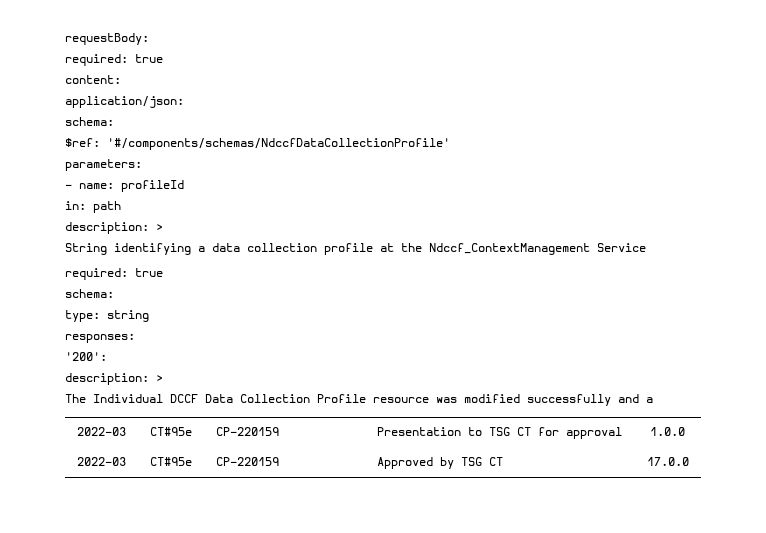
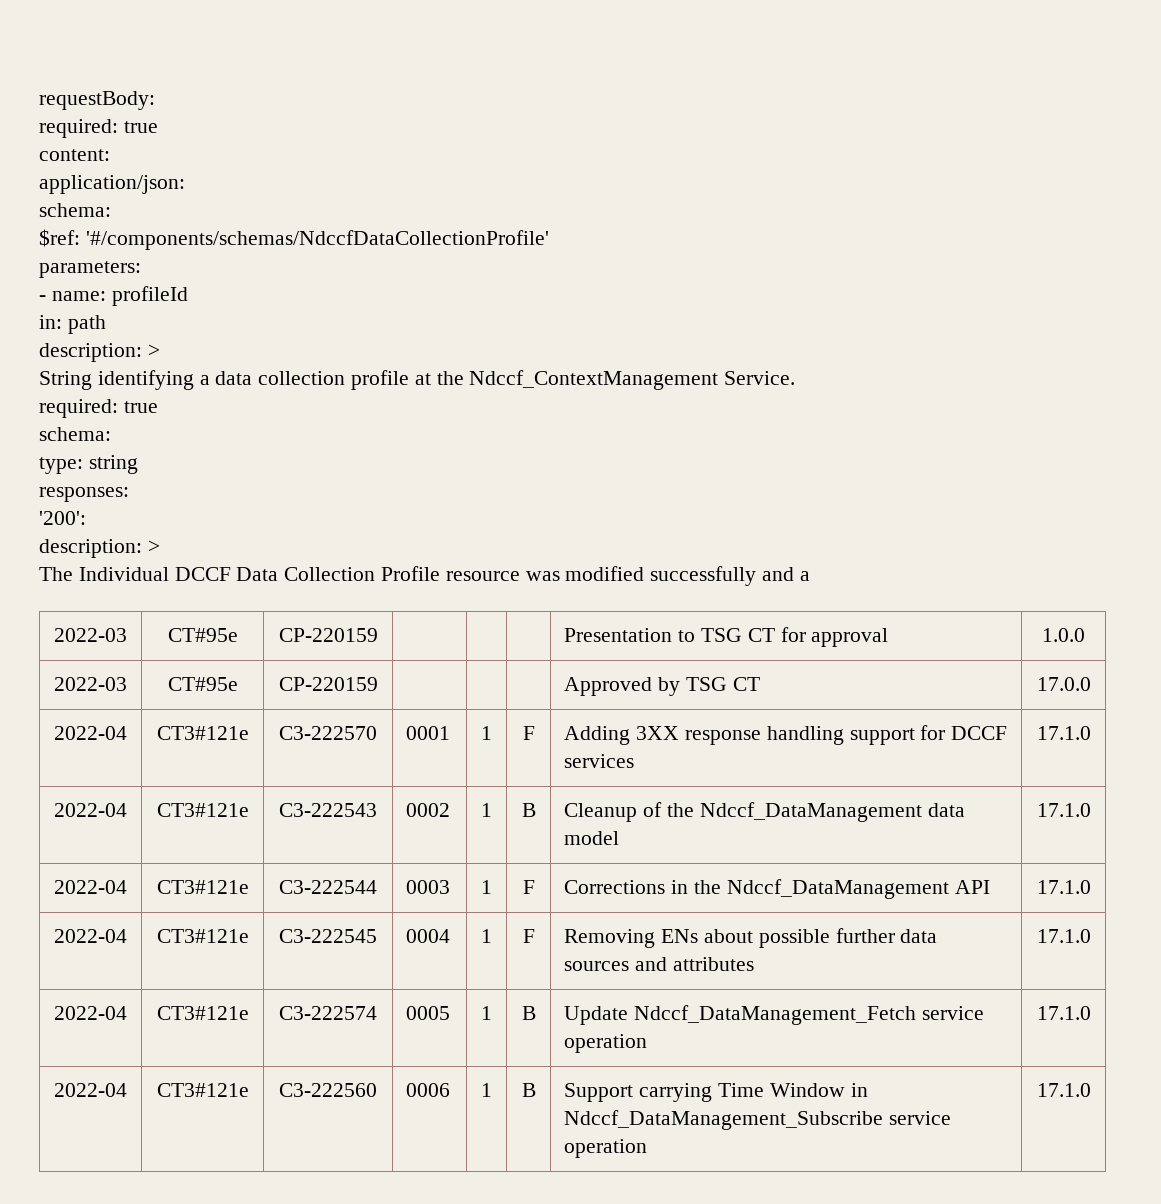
- String identifying a data collection profile at the Ndccf_ContextManagement Service
+ String identifying a data collection profile at the Ndccf_ContextManagement Service.
+ 2022-04 | CT3#121e | C3-222570 | 0001 | 1 | F | Adding 3XX response handling support for DCCF services | 17.1.0
+ 2022-04 | CT3#121e | C3-222543 | 0002 | 1 | B | Cleanup of the Ndccf_DataManagement data model | 17.1.0
+ 2022-04 | CT3#121e | C3-222544 | 0003 | 1 | F | Corrections in the Ndccf_DataManagement API | 17.1.0
+ 2022-04 | CT3#121e | C3-222545 | 0004 | 1 | F | Removing ENs about possible further data sources and attributes | 17.1.0
+ 2022-04 | CT3#121e | C3-222574 | 0005 | 1 | B | Update Ndccf_DataManagement_Fetch service operation | 17.1.0
+ 2022-04 | CT3#121e | C3-222560 | 0006 | 1 | B | Support carrying Time Window in Ndccf_DataManagement_Subscribe service operation | 17.1.0

